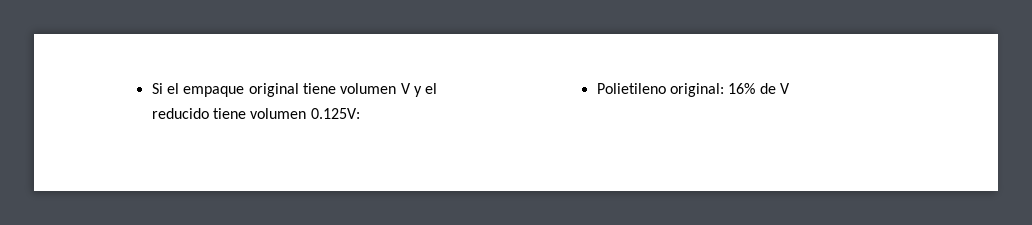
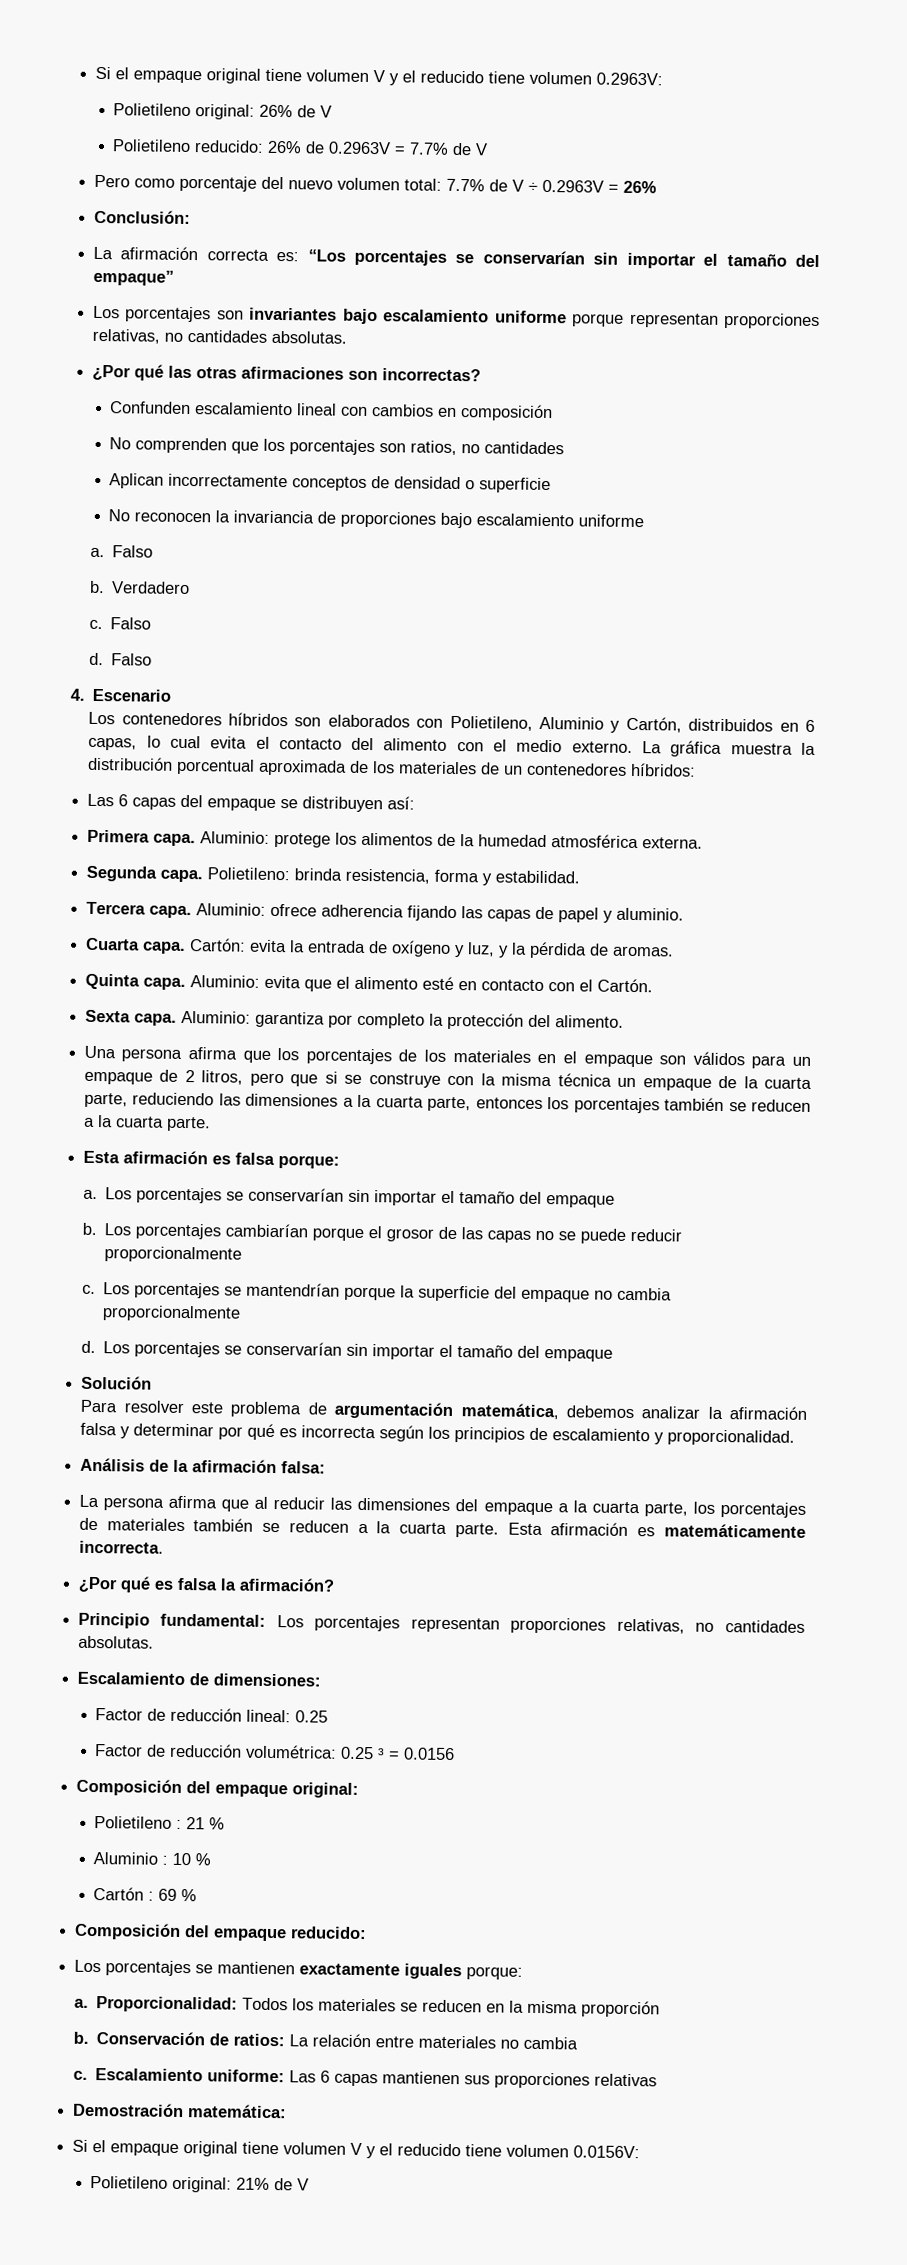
- Si el empaque original tiene volumen V y el reducido tiene volumen 0.125V:
- Polietileno original: 16% de V
+ Si el empaque original tiene volumen V y el reducido tiene volumen 0.2963V:
+ Polietileno original: 26% de V
+ Polietileno reducido: 26% de 0.2963V = 7.7% de V
+ Pero como porcentaje del nuevo volumen total: 7.7% de V ÷ 0.2963V = 26%
+ Conclusión:
+ La afirmación correcta es: “Los porcentajes se conservarían sin importar el tamaño del empaque”
+ Los porcentajes son invariantes bajo escalamiento uniforme porque representan proporciones relativas, no cantidades absolutas.
+ ¿Por qué las otras afirmaciones son incorrectas?
+ Confunden escalamiento lineal con cambios en composición
+ No comprenden que los porcentajes son ratios, no cantidades
+ Aplican incorrectamente conceptos de densidad o superficie
+ No reconocen la invariancia de proporciones bajo escalamiento uniforme
+ a. Falso
+ b. Verdadero
+ c. Falso
+ d. Falso
+ 4. Escenario
+ Los contenedores híbridos son elaborados con Polietileno, Aluminio y Cartón, distribuidos en 6 capas, lo cual evita el contacto del alimento con el medio externo. La gráfica muestra la distribución porcentual aproximada de los materiales de un contenedores híbridos:
+ Las 6 capas del empaque se distribuyen así:
+ Primera capa. Aluminio: protege los alimentos de la humedad atmosférica externa.
+ Segunda capa. Polietileno: brinda resistencia, forma y estabilidad.
+ Tercera capa. Aluminio: ofrece adherencia fijando las capas de papel y aluminio.
+ Cuarta capa. Cartón: evita la entrada de oxígeno y luz, y la pérdida de aromas.
+ Quinta capa. Aluminio: evita que el alimento esté en contacto con el Cartón.
+ Sexta capa. Aluminio: garantiza por completo la protección del alimento.
+ Una persona afirma que los porcentajes de los materiales en el empaque son válidos para un empaque de 2 litros, pero que si se construye con la misma técnica un empaque de la cuarta parte, reduciendo las dimensiones a la cuarta parte, entonces los porcentajes también se reducen a la cuarta parte.
+ Esta afirmación es falsa porque:
+ a. Los porcentajes se conservarían sin importar el tamaño del empaque
+ b. Los porcentajes cambiarían porque el grosor de las capas no se puede reducir proporcionalmente
+ c. Los porcentajes se mantendrían porque la superficie del empaque no cambia proporcionalmente
+ d. Los porcentajes se conservarían sin importar el tamaño del empaque
+ Solución
+ Para resolver este problema de argumentación matemática, debemos analizar la afirmación falsa y determinar por qué es incorrecta según los principios de escalamiento y proporcionalidad.
+ Análisis de la afirmación falsa:
+ La persona afirma que al reducir las dimensiones del empaque a la cuarta parte, los porcentajes de materiales también se reducen a la cuarta parte. Esta afirmación es matemáticamente incorrecta.
+ ¿Por qué es falsa la afirmación?
+ Principio fundamental: Los porcentajes representan proporciones relativas, no cantidades absolutas.
+ Escalamiento de dimensiones:
+ Factor de reducción lineal: 0.25
+ Factor de reducción volumétrica: 0.25 ³ = 0.0156
+ Composición del empaque original:
+ Polietileno : 21 %
+ Aluminio : 10 %
+ Cartón : 69 %
+ Composición del empaque reducido:
+ Los porcentajes se mantienen exactamente iguales porque:
+ a. Proporcionalidad: Todos los materiales se reducen en la misma proporción
+ b. Conservación de ratios: La relación entre materiales no cambia
+ c. Escalamiento uniforme: Las 6 capas mantienen sus proporciones relativas
+ Demostración matemática:
+ Si el empaque original tiene volumen V y el reducido tiene volumen 0.0156V:
+ Polietileno original: 21% de V

